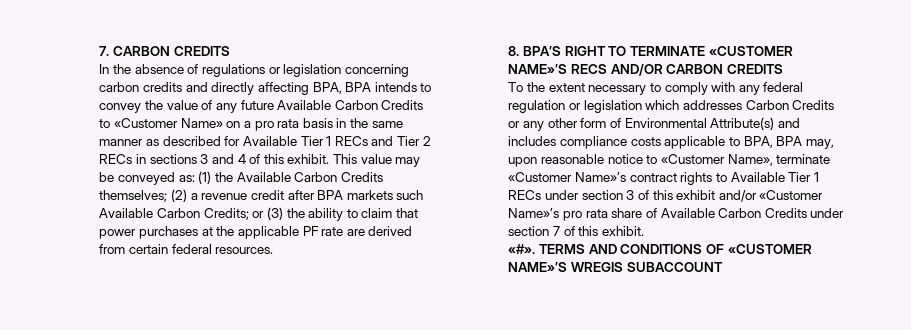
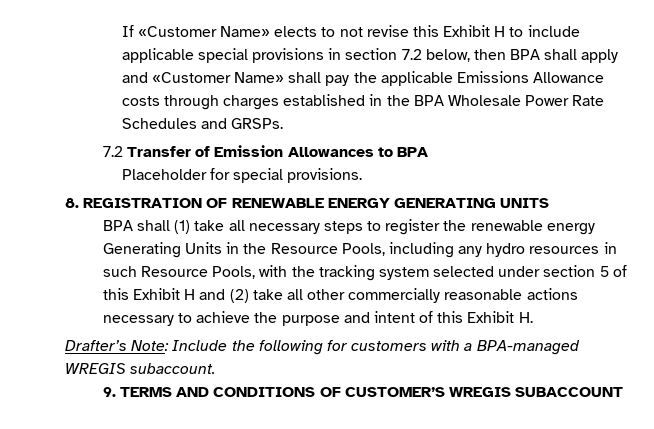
- 7. CARBON CREDITS
- In the absence of regulations or legislation concerning carbon credits and directly affecting BPA, BPA intends to convey the value of any future Available Carbon Credits to «Customer Name» on a pro rata basis in the same manner as described for Available Tier 1 RECs and Tier 2 RECs in sections 3 and 4 of this exhibit. This value may be conveyed as: (1) the Available Carbon Credits themselves; (2) a revenue credit after BPA markets such Available Carbon Credits; or (3) the ability to claim that power purchases at the applicable PF rate are derived from certain federal resources.
- 8. BPA’S RIGHT TO TERMINATE «CUSTOMER NAME»’S RECS AND/OR CARBON CREDITS
- To the extent necessary to comply with any federal regulation or legislation which addresses Carbon Credits or any other form of Environmental Attribute(s) and includes compliance costs applicable to BPA, BPA may, upon reasonable notice to «Customer Name», terminate «Customer Name»’s contract rights to Available Tier 1 RECs under section 3 of this exhibit and/or «Customer Name»’s pro rata share of Available Carbon Credits under section 7 of this exhibit.
- «#». TERMS AND CONDITIONS OF «CUSTOMER NAME»’S WREGIS SUBACCOUNT
+ If «Customer Name» elects to not revise this Exhibit H to include applicable special provisions in section 7.2 below, then BPA shall apply and «Customer Name» shall pay the applicable Emissions Allowance costs through charges established in the BPA Wholesale Power Rate Schedules and GRSPs.
+ 7.2 Transfer of Emission Allowances to BPA
+ Placeholder for special provisions.
+ 8. REGISTRATION OF RENEWABLE ENERGY GENERATING UNITS
+ BPA shall (1) take all necessary steps to register the renewable energy Generating Units in the Resource Pools, including any hydro resources in such Resource Pools, with the tracking system selected under section 5 of this Exhibit H and (2) take all other commercially reasonable actions necessary to achieve the purpose and intent of this Exhibit H.
+ Drafter’s Note: Include the following for customers with a BPA-managed WREGIS subaccount.
+ 9. TERMS AND CONDITIONS OF CUSTOMER’S WREGIS SUBACCOUNT

